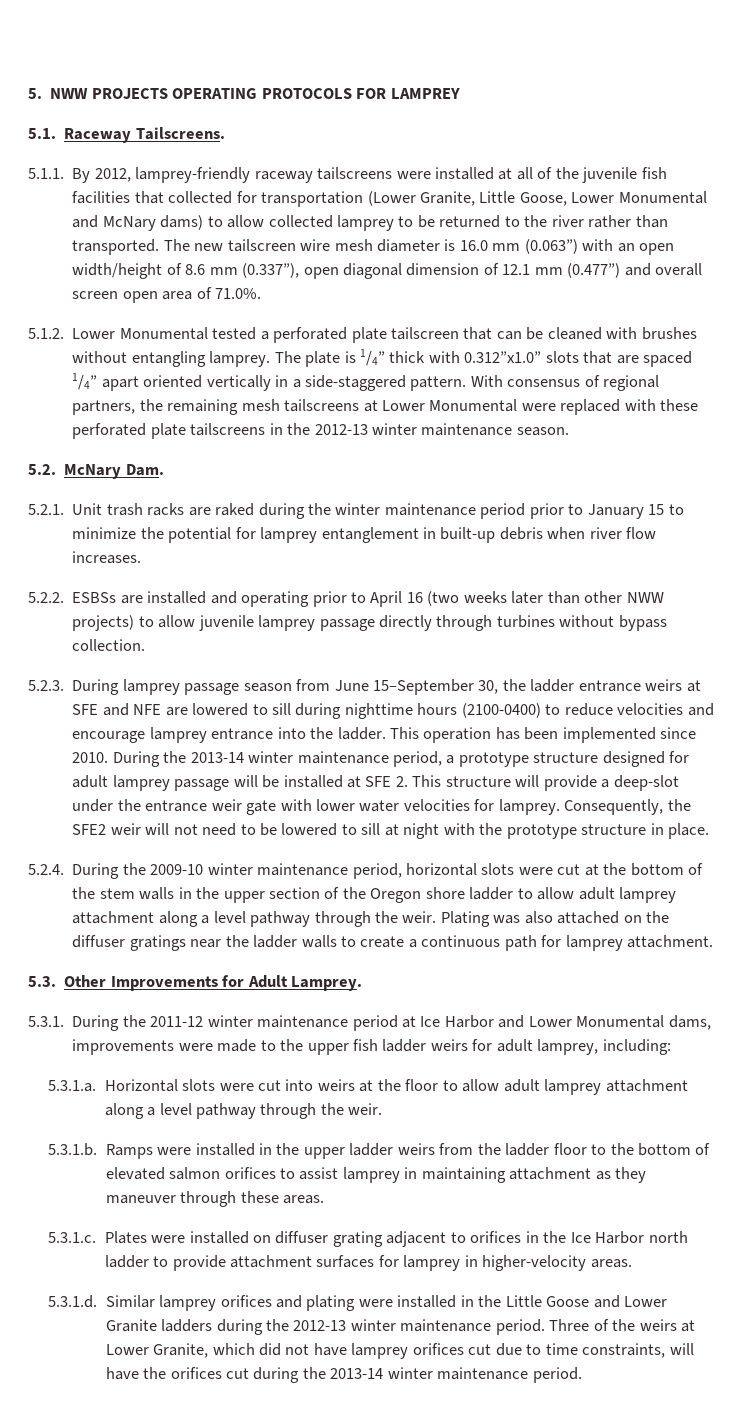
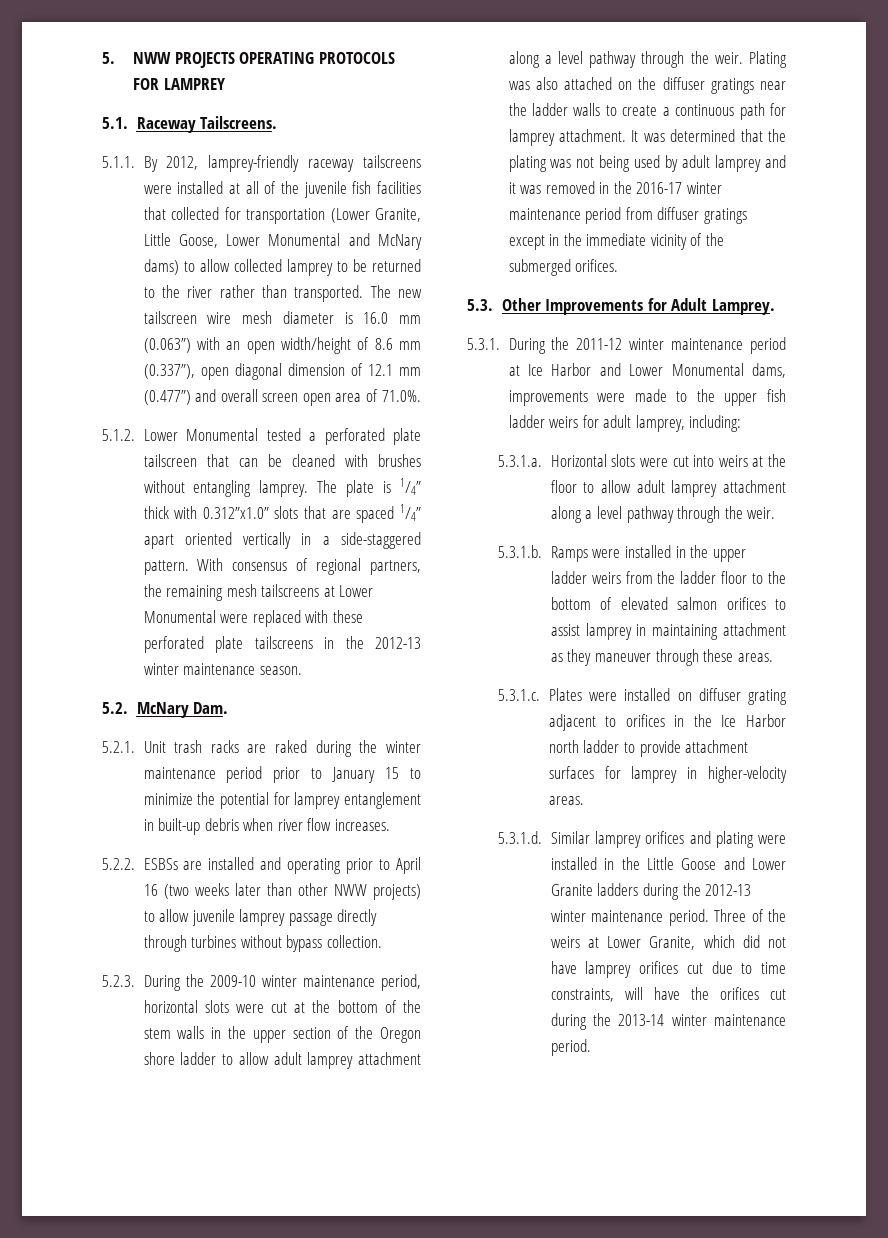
- 5.2.3. During lamprey passage season from June 15–September 30, the ladder entrance weirs at SFE and NFE are lowered to sill during nighttime hours (2100-0400) to reduce velocities and encourage lamprey entrance into the ladder. This operation has been implemented since 2010. During the 2013-14 winter maintenance period, a prototype structure designed for adult lamprey passage will be installed at SFE 2. This structure will provide a deep-slot under the entrance weir gate with lower water velocities for lamprey. Consequently, the SFE2 weir will not need to be lowered to sill at night with the prototype structure in place.
- 5.2.4. During the 2009-10 winter maintenance period, horizontal slots were cut at the bottom of the stem walls in the upper section of the Oregon shore ladder to allow adult lamprey attachment along a level pathway through the weir.
+ 5.2.3. During the 2009-10 winter maintenance period, horizontal slots were cut at the bottom of the stem walls in the upper section of the Oregon shore ladder to allow adult lamprey attachment along a level pathway through the weir.
+ It was determined that the plating was not being used by adult lamprey and it was removed in the 2016-17 winter maintenance period from diffuser gratings except in the immediate vicinity of the submerged orifices.

